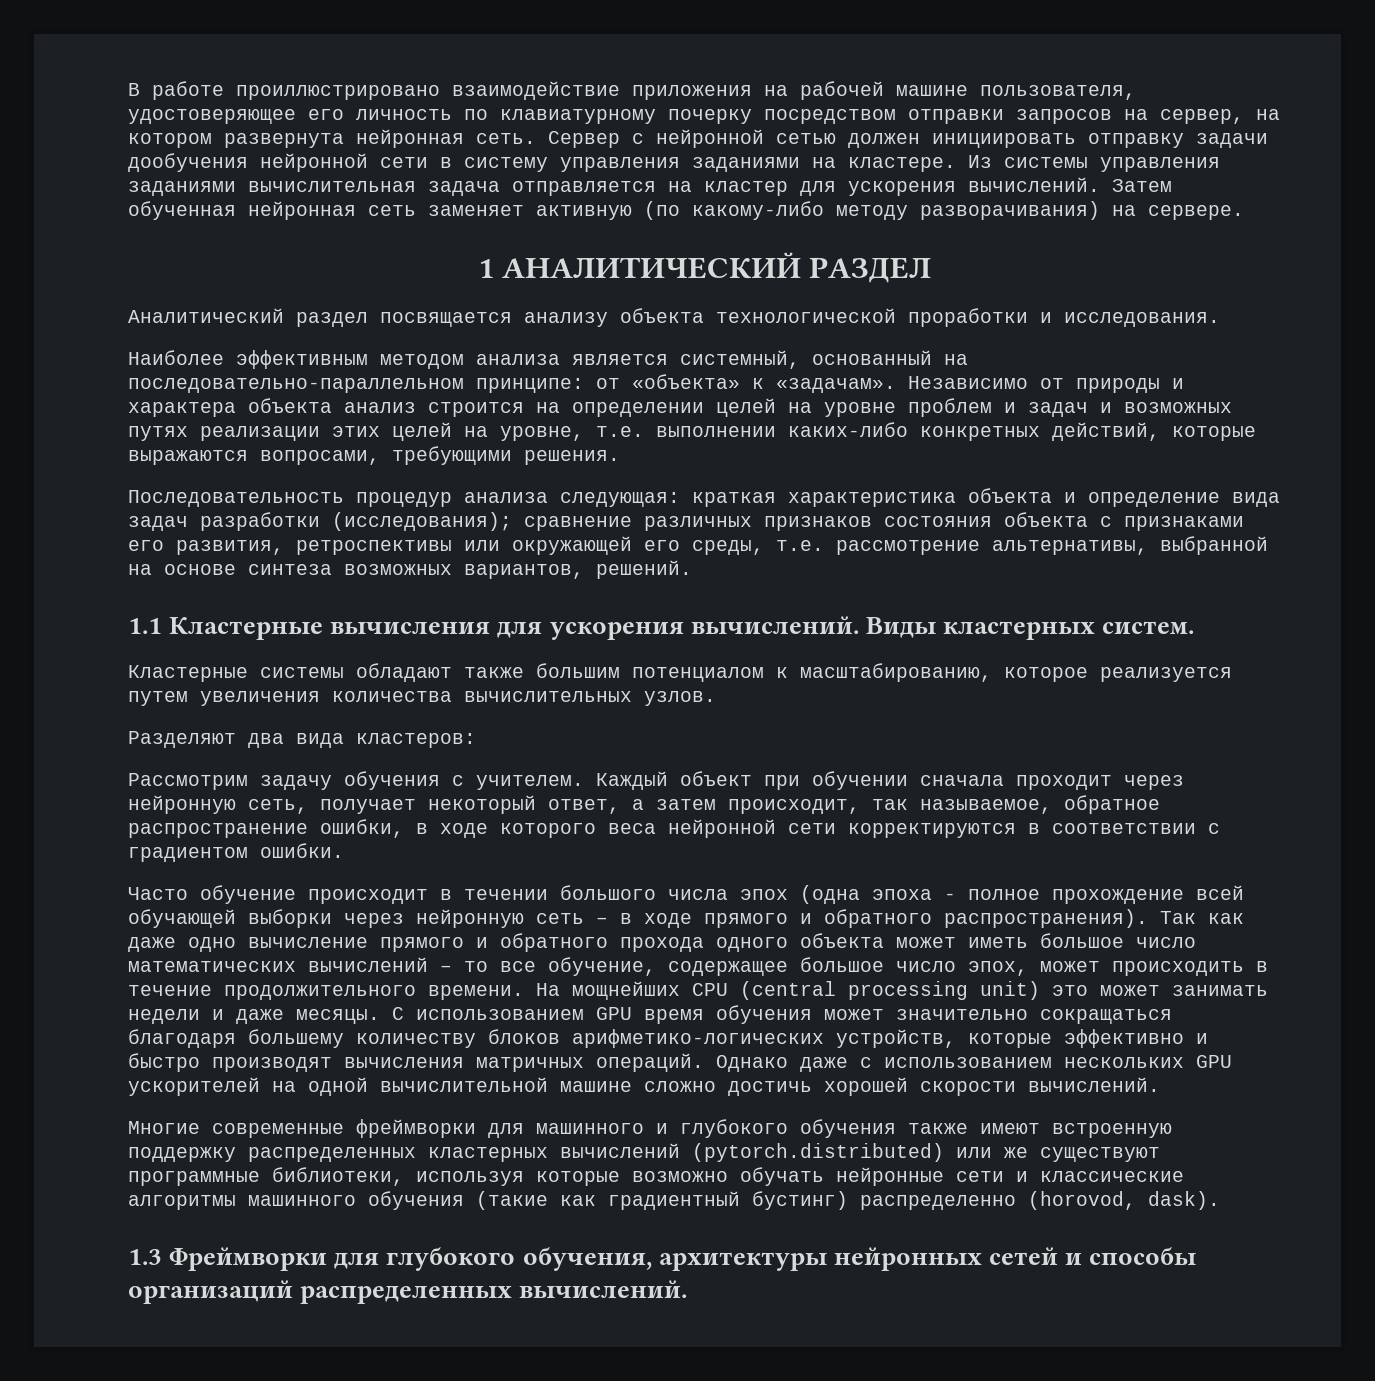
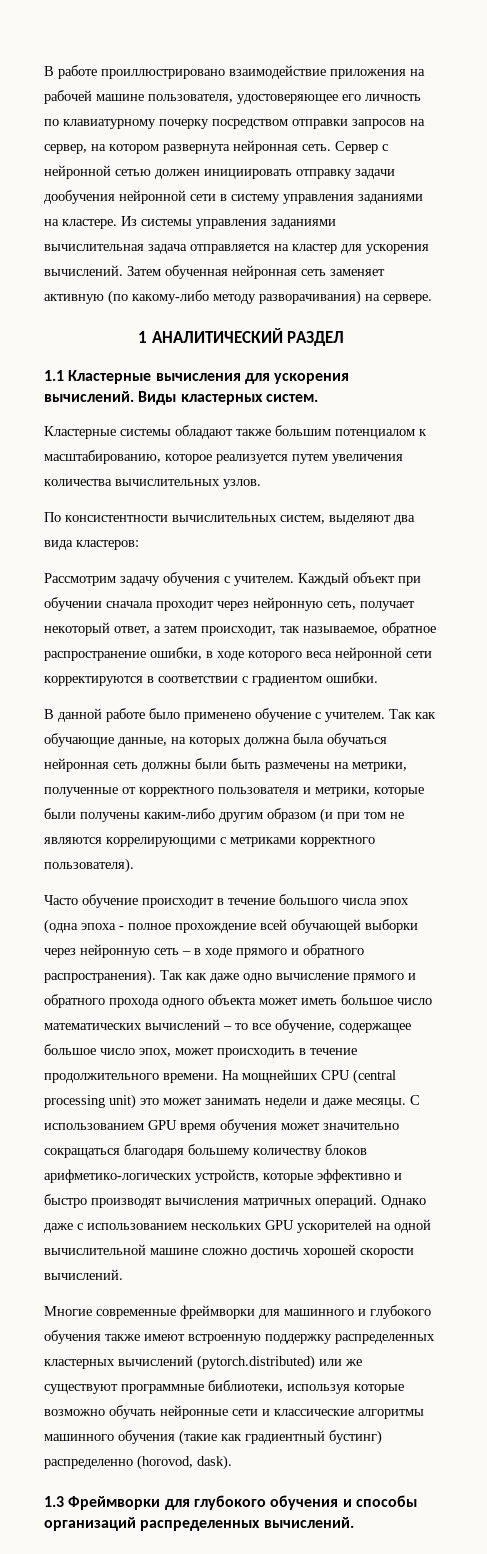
- Аналитический раздел посвящается анализу объекта технологической проработки и исследования.
- Наиболее эффективным методом анализа является системный, основанный на последовательно-параллельном принципе: от «объекта» к «задачам». Независимо от природы и характера объекта анализ строится на определении целей на уровне проблем и задач и возможных путях реализации этих целей на уровне, т.е. выполнении каких-либо конкретных действий, которые выражаются вопросами, требующими решения.
- Последовательность процедур анализа следующая: краткая характеристика объекта и определение вида задач разработки (исследования); сравнение различных признаков состояния объекта с признаками его развития, ретроспективы или окружающей его среды, т.е. рассмотрение альтернативы, выбранной на основе синтеза возможных вариантов, решений.
- Разделяют два вида кластеров:
+ По консистентности вычислительных систем, выделяют два вида кластеров:
+ В данной работе было применено обучение с учителем. Так как обучающие данные, на которых должна была обучаться нейронная сеть должны были быть размечены на метрики, полученные от корректного пользователя и метрики, которые были получены каким-либо другим образом (и при том не являются коррелирующими с метриками корректного пользователя).
- Часто обучение происходит в течении большого числа эпох (одна эпоха - полное прохождение всей обучающей выборки через нейронную сеть – в ходе прямого и обратного распространения).
+ Часто обучение происходит в течение большого числа эпох (одна эпоха - полное прохождение всей обучающей выборки через нейронную сеть – в ходе прямого и обратного распространения).
- 1.3 Фреймворки для глубокого обучения, архитектуры нейронных сетей и способы организаций распределенных вычислений.
+ 1.3 Фреймворки для глубокого обучения и способы организаций распределенных вычислений.

